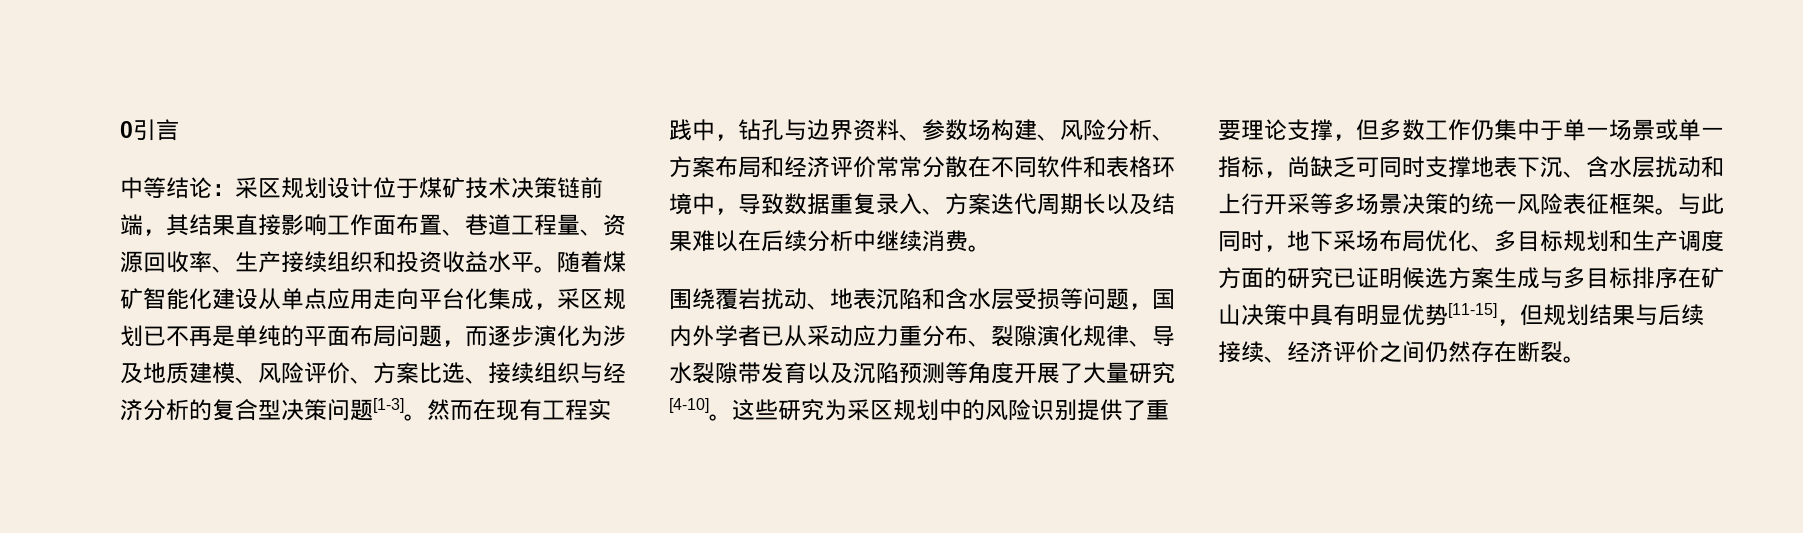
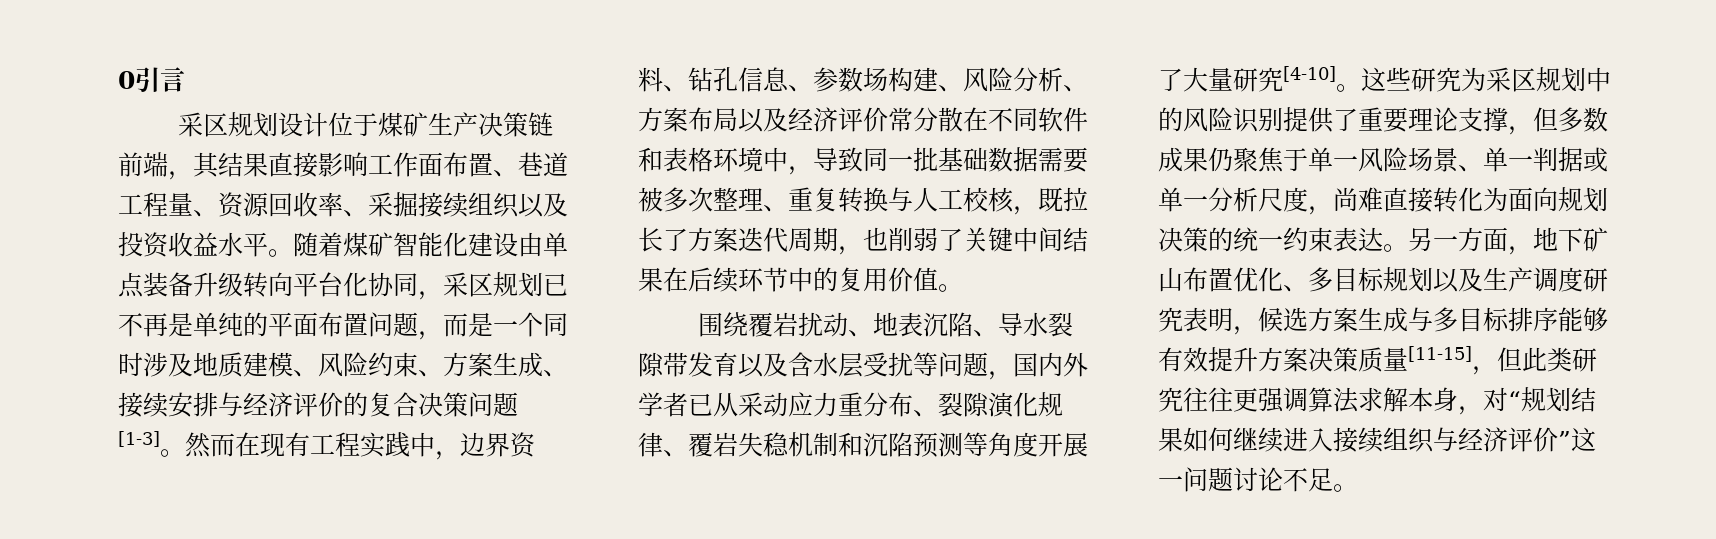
- 中等结论：采区规划设计位于煤矿技术决策链前端，其结果直接影响工作面布置、巷道工程量、资源回收率、生产接续组织和投资收益水平。
+ 采区规划设计位于煤矿生产决策链前端，其结果直接影响工作面布置、巷道工程量、资源回收率、采掘接续组织以及投资收益水平。
- 随着煤矿智能化建设从单点应用走向平台化集成，采区规划已不再是单纯的平面布局问题，而逐步演化为涉及地质建模、风险评价、方案比选、接续组织与经济分析的复合型决策问题[1-3]。
+ 随着煤矿智能化建设由单点装备升级转向平台化协同，采区规划已不再是单纯的平面布置问题，而是一个同时涉及地质建模、风险约束、方案生成、接续安排与经济评价的复合决策问题[1-3]。
- 然而在现有工程实践中，钻孔与边界资料、参数场构建、风险分析、方案布局和经济评价常常分散在不同软件和表格环境中，导致数据重复录入、方案迭代周期长以及结果难以在后续分析中继续消费。
+ 然而在现有工程实践中，边界资料、钻孔信息、参数场构建、风险分析、方案布局以及经济评价常分散在不同软件和表格环境中，导致同一批基础数据需要被多次整理、重复转换与人工校核，既拉长了方案迭代周期，也削弱了关键中间结果在后续环节中的复用价值。
- 围绕覆岩扰动、地表沉陷和含水层受损等问题，国内外学者已从采动应力重分布、裂隙演化规律、导水裂隙带发育以及沉陷预测等角度开展了大量研究[4-10]。
+ 围绕覆岩扰动、地表沉陷、导水裂隙带发育以及含水层受扰等问题，国内外学者已从采动应力重分布、裂隙演化规律、覆岩失稳机制和沉陷预测等角度开展了大量研究[4-10]。
- 这些研究为采区规划中的风险识别提供了重要理论支撑，但多数工作仍集中于单一场景或单一指标，尚缺乏可同时支撑地表下沉、含水层扰动和上行开采等多场景决策的统一风险表征框架。与此同时，地下采场布局优化、多目标规划和生产调度方面的研究已证明候选方案生成与多目标排序在矿山决策中具有明显优势[11-15]，但规划结果与后续接续、经济评价之间仍然存在断裂。
+ 这些研究为采区规划中的风险识别提供了重要理论支撑，但多数成果仍聚焦于单一风险场景、单一判据或单一分析尺度，尚难直接转化为面向规划决策的统一约束表达。另一方面，地下矿山布置优化、多目标规划以及生产调度研究表明，候选方案生成与多目标排序能够有效提升方案决策质量[11-15]，但此类研究往往更强调算法求解本身，对“规划结果如何继续进入接续组织与经济评价”这一问题讨论不足。

